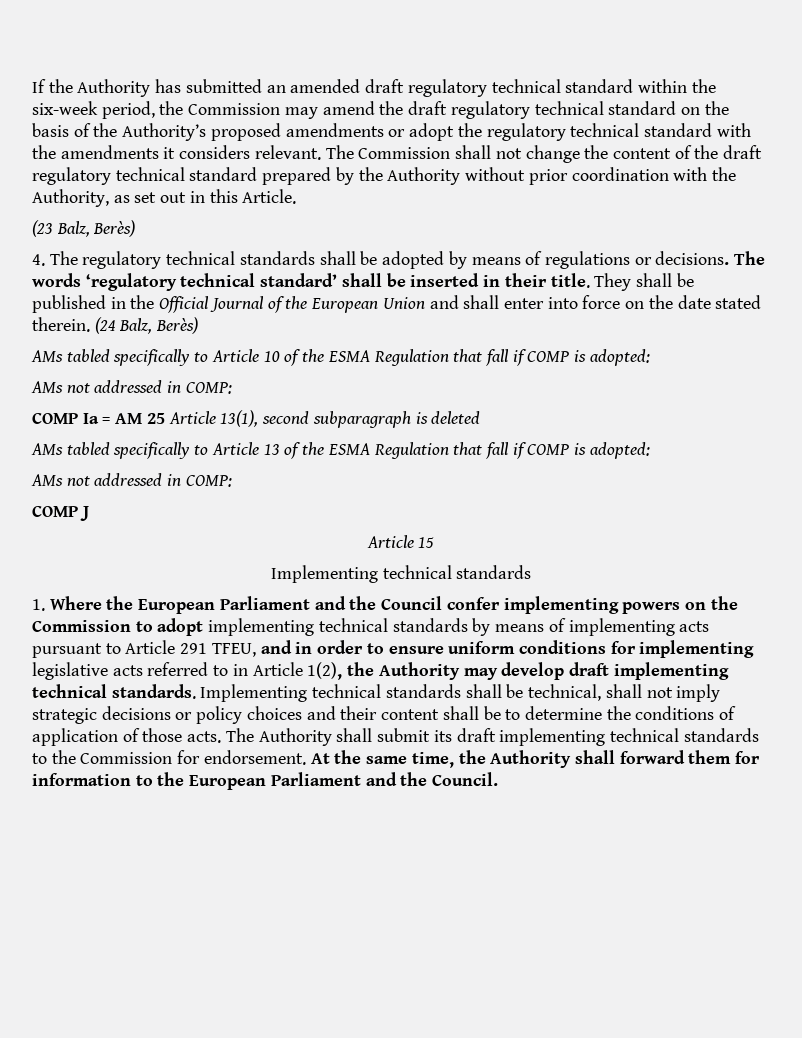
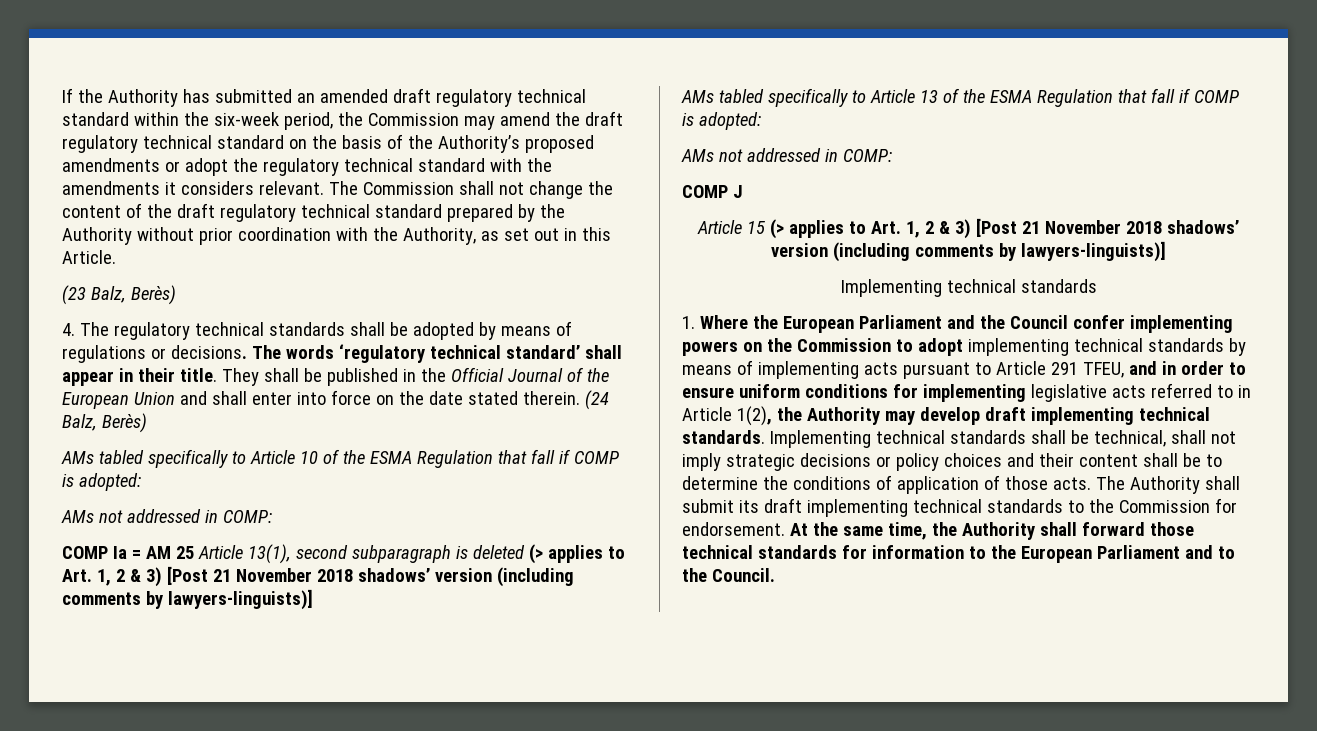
- The words ‘regulatory technical standard’ shall be inserted in their title.
+ The words ‘regulatory technical standard’ shall appear in their title.
- COMP Ia = AM 25 Article 13(1), second subparagraph is deleted
+ COMP Ia = AM 25 Article 13(1), second subparagraph is deleted (> applies to Art. 1, 2 & 3) [Post 21 November 2018 shadows’ version (including comments by lawyers-linguists)]
- Article 15
+ Article 15 (> applies to Art. 1, 2 & 3) [Post 21 November 2018 shadows’ version (including comments by lawyers-linguists)]
- At the same time, the Authority shall forward them for information to the European Parliament and the Council.
+ At the same time, the Authority shall forward those technical standards for information to the European Parliament and to the Council.

